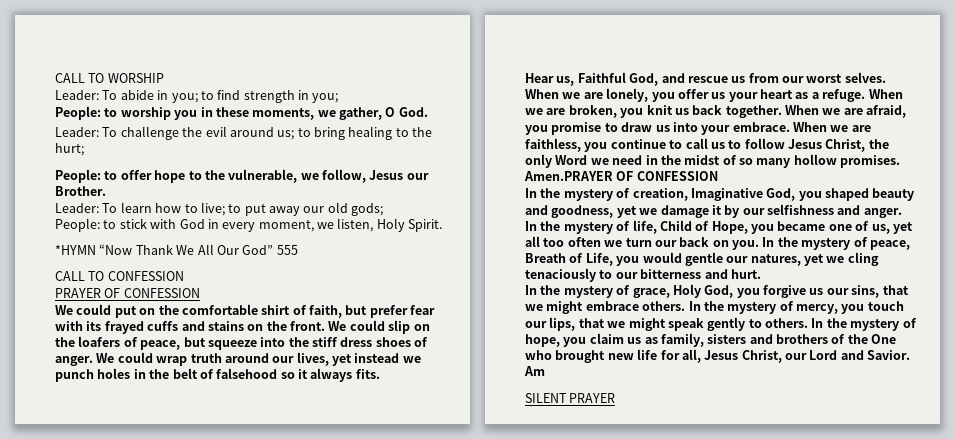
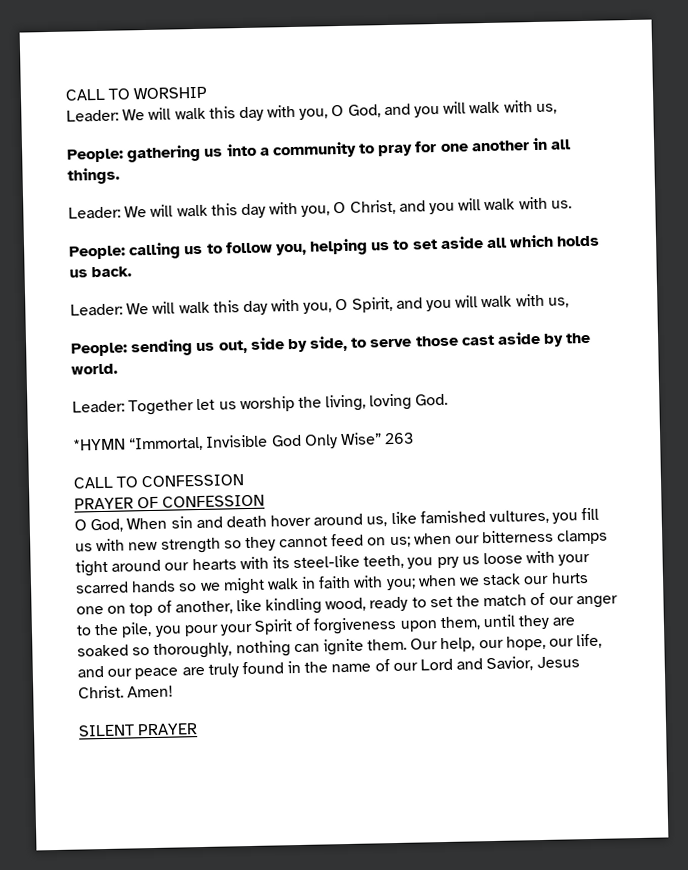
- Leader: To abide in you; to find strength in you;
- People: to worship you in these moments, we gather, O God.
- Leader: To challenge the evil around us; to bring healing to the hurt;
- People: to offer hope to the vulnerable, we follow, Jesus our Brother.
- Leader: To learn how to live; to put away our old gods;
- People: to stick with God in every moment, we listen, Holy Spirit.
- *HYMN “Now Thank We All Our God” 555
+ Leader: We will walk this day with you, O God, and you will walk with us,
+ People: gathering us into a community to pray for one another in all things.
+ Leader: We will walk this day with you, O Christ, and you will walk with us.
+ People: calling us to follow you, helping us to set aside all which holds us back.
+ Leader: We will walk this day with you, O Spirit, and you will walk with us,
+ People: sending us out, side by side, to serve those cast aside by the world.
+ Leader: Together let us worship the living, loving God.
+ *HYMN “Immortal, Invisible God Only Wise” 263
- We could put on the comfortable shirt of faith, but prefer fear with its frayed cuffs and stains on the front. We could slip on the loafers of peace, but squeeze into the stiff dress shoes of anger. We could wrap truth around our lives, yet instead we punch holes in the belt of falsehood so it always fits.
- Hear us, Faithful God, and rescue us from our worst selves. When we are lonely, you offer us your heart as a refuge. When we are broken, you knit us back together. When we are afraid, you promise to draw us into your embrace. When we are faithless, you continue to call us to follow Jesus Christ, the only Word we need in the midst of so many hollow promises. Amen.PRAYER OF CONFESSION
- In the mystery of creation, Imaginative God, you shaped beauty and goodness, yet we damage it by our selfishness and anger. In the mystery of life, Child of Hope, you became one of us, yet all too often we turn our back on you. In the mystery of peace, Breath of Life, you would gentle our natures, yet we cling tenaciously to our bitterness and hurt.
- In the mystery of grace, Holy God, you forgive us our sins, that we might embrace others. In the mystery of mercy, you touch our lips, that we might speak gently to others. In the mystery of hope, you claim us as family, sisters and brothers of the One who brought new life for all, Jesus Christ, our Lord and Savior. Am
+ O God, When sin and death hover around us, like famished vultures, you fill us with new strength so they cannot feed on us; when our bitterness clamps tight around our hearts with its steel-like teeth, you pry us loose with your scarred hands so we might walk in faith with you; when we stack our hurts one on top of another, like kindling wood, ready to set the match of our anger to the pile, you pour your Spirit of forgiveness upon them, until they are soaked so thoroughly, nothing can ignite them. Our help, our hope, our life, and our peace are truly found in the name of our Lord and Savior, Jesus Christ. Amen!

